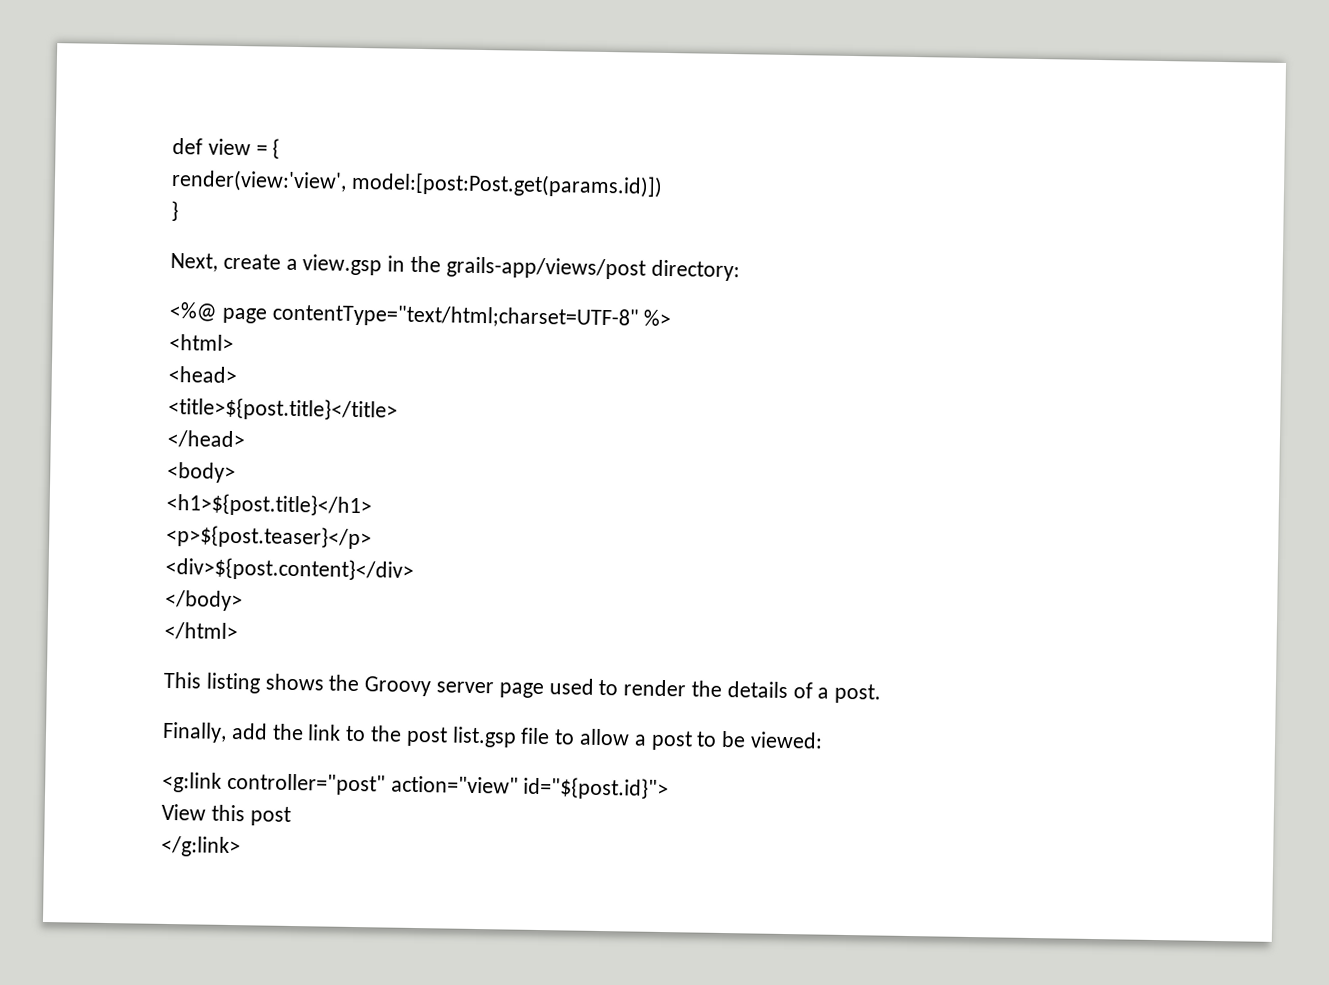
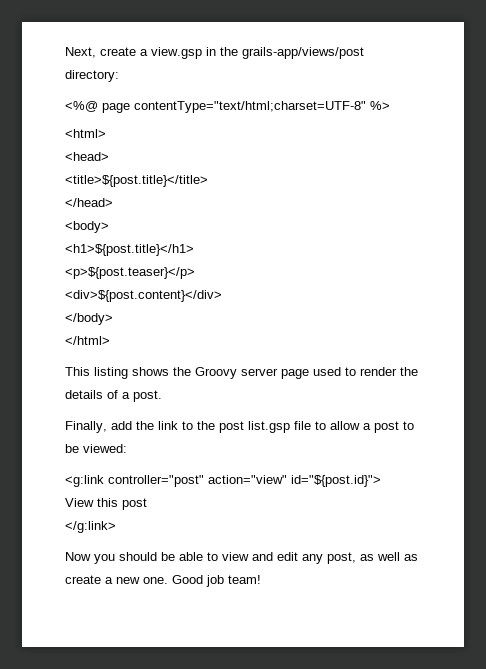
- def view = {
- render(view:'view', model:[post:Post.get(params.id)])
- }
+ Now you should be able to view and edit any post, as well as create a new one. Good job team!

